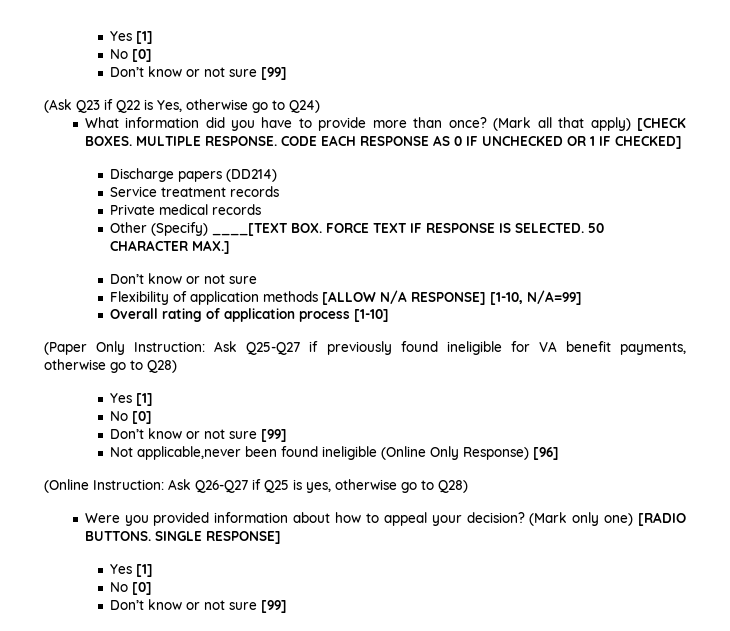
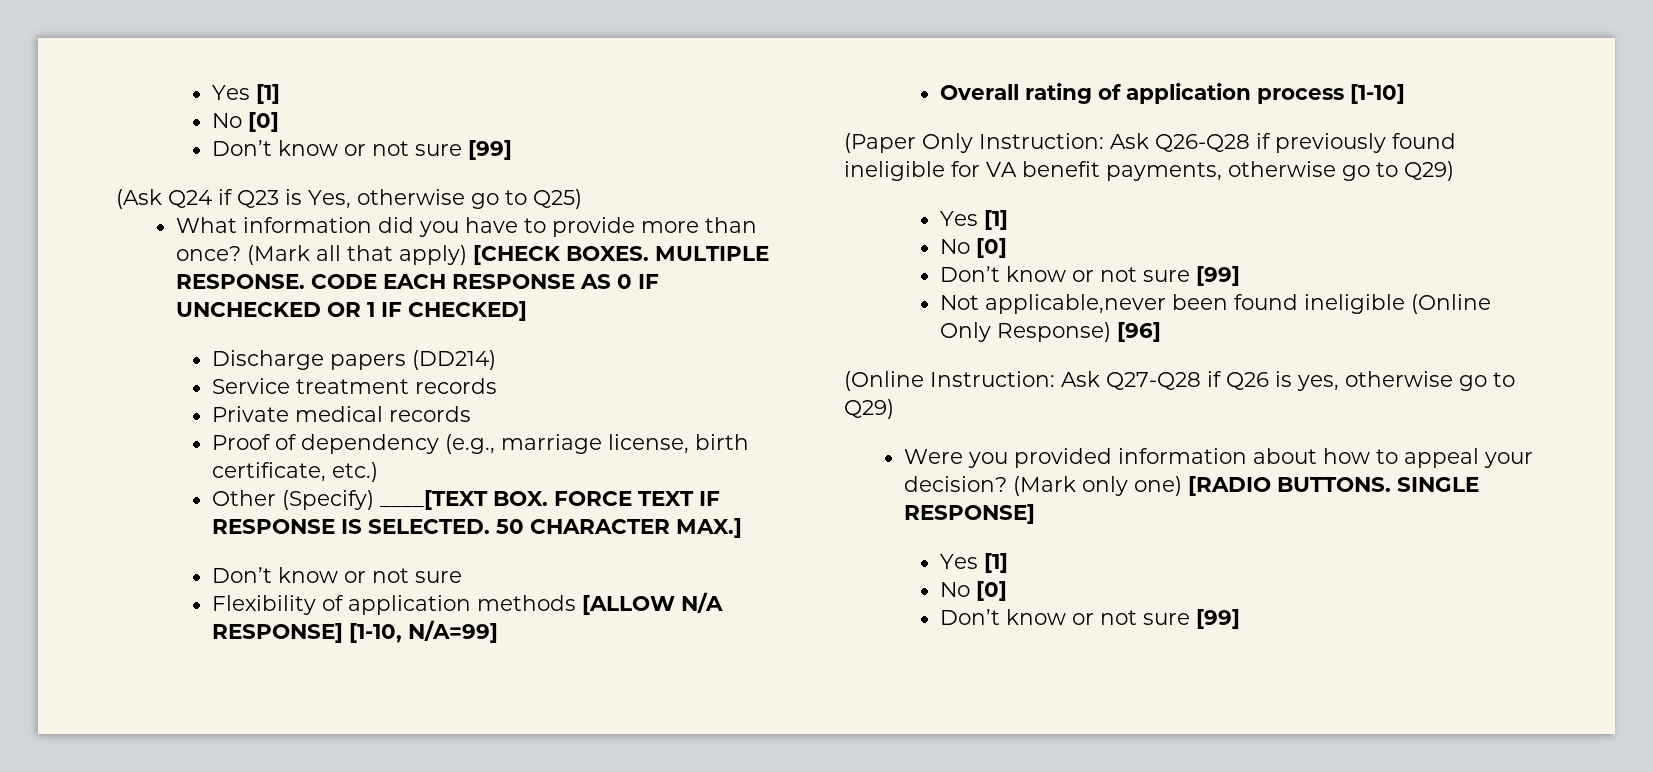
- (Ask Q23 if Q22 is Yes, otherwise go to Q24)
+ (Ask Q24 if Q23 is Yes, otherwise go to Q25)
+ Proof of dependency (e.g., marriage license, birth certificate, etc.)
- (Paper Only Instruction: Ask Q25-Q27 if previously found ineligible for VA benefit payments, otherwise go to Q28)
+ (Paper Only Instruction: Ask Q26-Q28 if previously found ineligible for VA benefit payments, otherwise go to Q29)
- (Online Instruction: Ask Q26-Q27 if Q25 is yes, otherwise go to Q28)
+ (Online Instruction: Ask Q27-Q28 if Q26 is yes, otherwise go to Q29)

